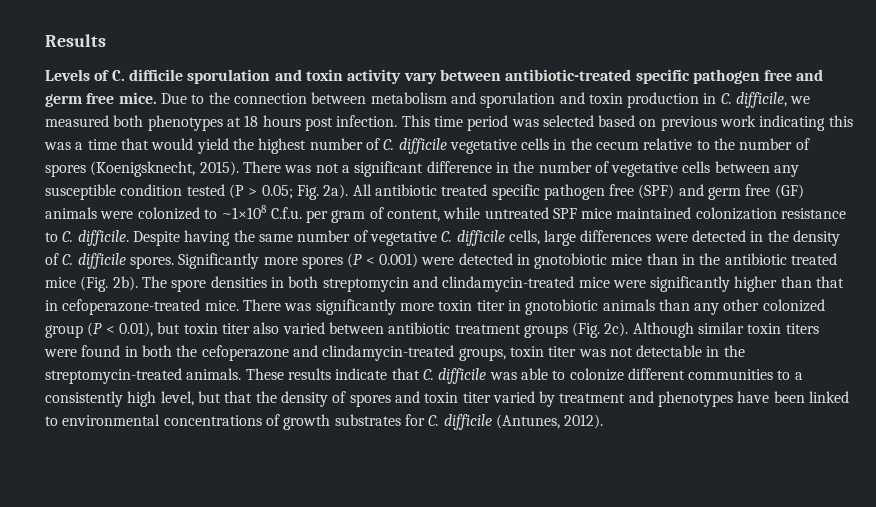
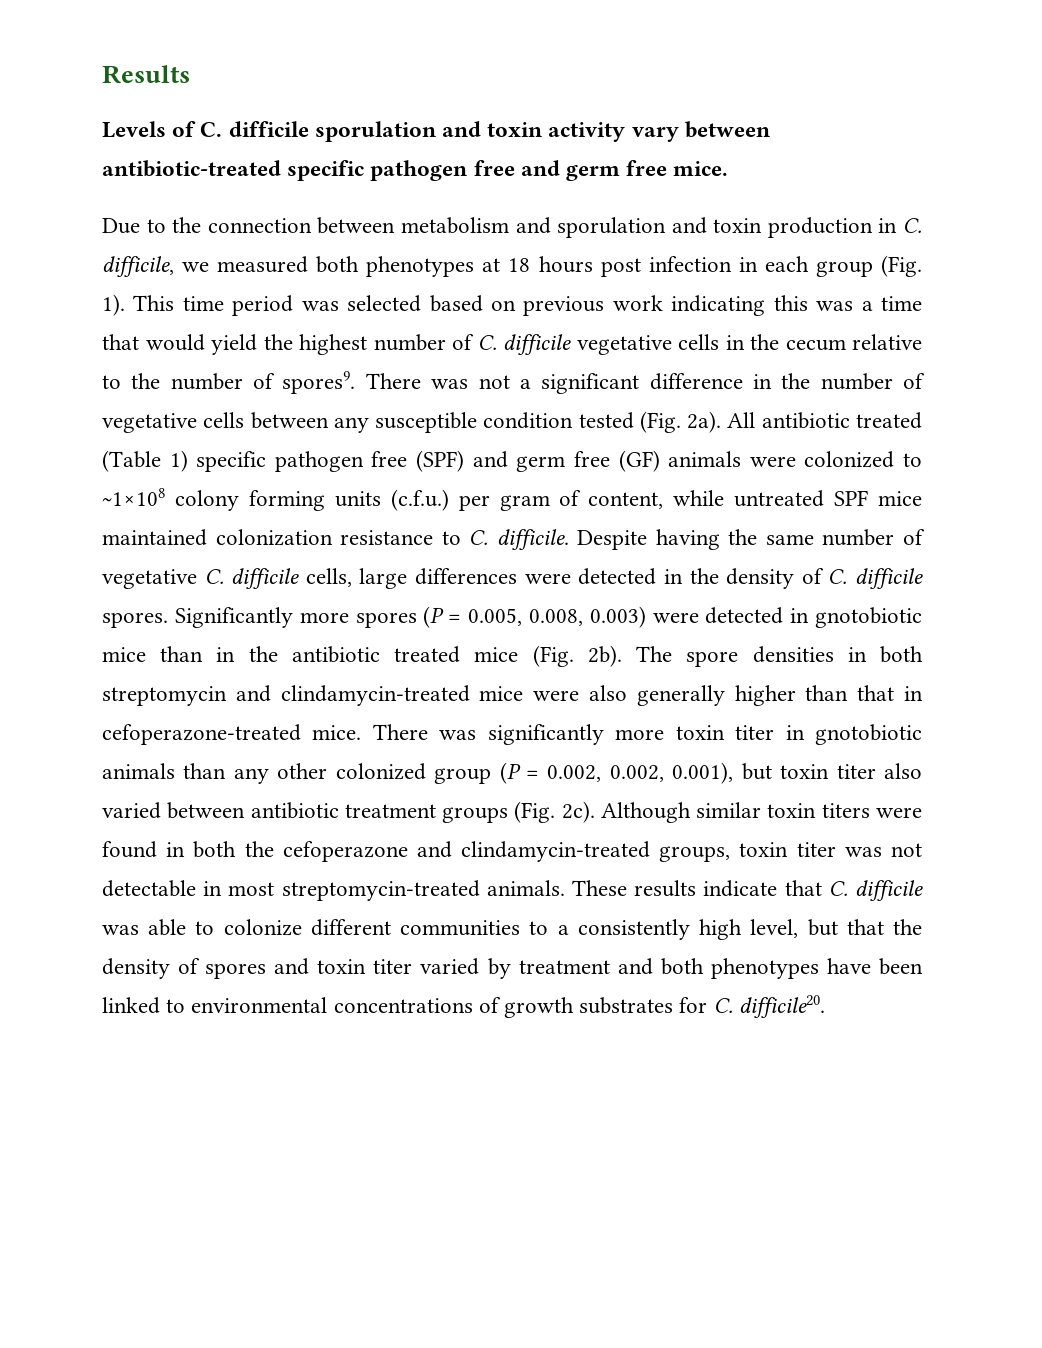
- Levels of C. difficile sporulation and toxin activity vary between antibiotic-treated specific pathogen free and germ free mice. Due to the connection between metabolism and sporulation and toxin production in C. difficile, we measured both phenotypes at 18 hours post infection.
+ Levels of C. difficile sporulation and toxin activity vary between antibiotic-treated specific pathogen free and germ free mice.
+ Due to the connection between metabolism and sporulation and toxin production in C. difficile, we measured both phenotypes at 18 hours post infection in each group (Fig. 1).
- This time period was selected based on previous work indicating this was a time that would yield the highest number of C. difficile vegetative cells in the cecum relative to the number of spores (Koenigsknecht, 2015).
+ This time period was selected based on previous work indicating this was a time that would yield the highest number of C. difficile vegetative cells in the cecum relative to the number of spores9.
- There was not a significant difference in the number of vegetative cells between any susceptible condition tested (P > 0.05; Fig. 2a).
+ There was not a significant difference in the number of vegetative cells between any susceptible condition tested (Fig. 2a).
- All antibiotic treated specific pathogen free (SPF) and germ free (GF) animals were colonized to ~1×108 C.f.u. per gram of content, while untreated SPF mice maintained colonization resistance to C. difficile.
+ All antibiotic treated (Table 1) specific pathogen free (SPF) and germ free (GF) animals were colonized to ~1×108 colony forming units (c.f.u.) per gram of content, while untreated SPF mice maintained colonization resistance to C. difficile.
- Significantly more spores (P < 0.001) were detected in gnotobiotic mice than in the antibiotic treated mice (Fig. 2b).
+ Significantly more spores (P = 0.005, 0.008, 0.003) were detected in gnotobiotic mice than in the antibiotic treated mice (Fig. 2b).
- The spore densities in both streptomycin and clindamycin-treated mice were significantly higher than that in cefoperazone-treated mice.
+ The spore densities in both streptomycin and clindamycin-treated mice were also generally higher than that in cefoperazone-treated mice.
- There was significantly more toxin titer in gnotobiotic animals than any other colonized group (P < 0.01), but toxin titer also varied between antibiotic treatment groups (Fig. 2c).
+ There was significantly more toxin titer in gnotobiotic animals than any other colonized group (P = 0.002, 0.002, 0.001), but toxin titer also varied between antibiotic treatment groups (Fig. 2c).
- Although similar toxin titers were found in both the cefoperazone and clindamycin-treated groups, toxin titer was not detectable in the streptomycin-treated animals.
+ Although similar toxin titers were found in both the cefoperazone and clindamycin-treated groups, toxin titer was not detectable in most streptomycin-treated animals.
- These results indicate that C. difficile was able to colonize different communities to a consistently high level, but that the density of spores and toxin titer varied by treatment and phenotypes have been linked to environmental concentrations of growth substrates for C. difficile (Antunes, 2012).
+ These results indicate that C. difficile was able to colonize different communities to a consistently high level, but that the density of spores and toxin titer varied by treatment and both phenotypes have been linked to environmental concentrations of growth substrates for C. difficile20.

